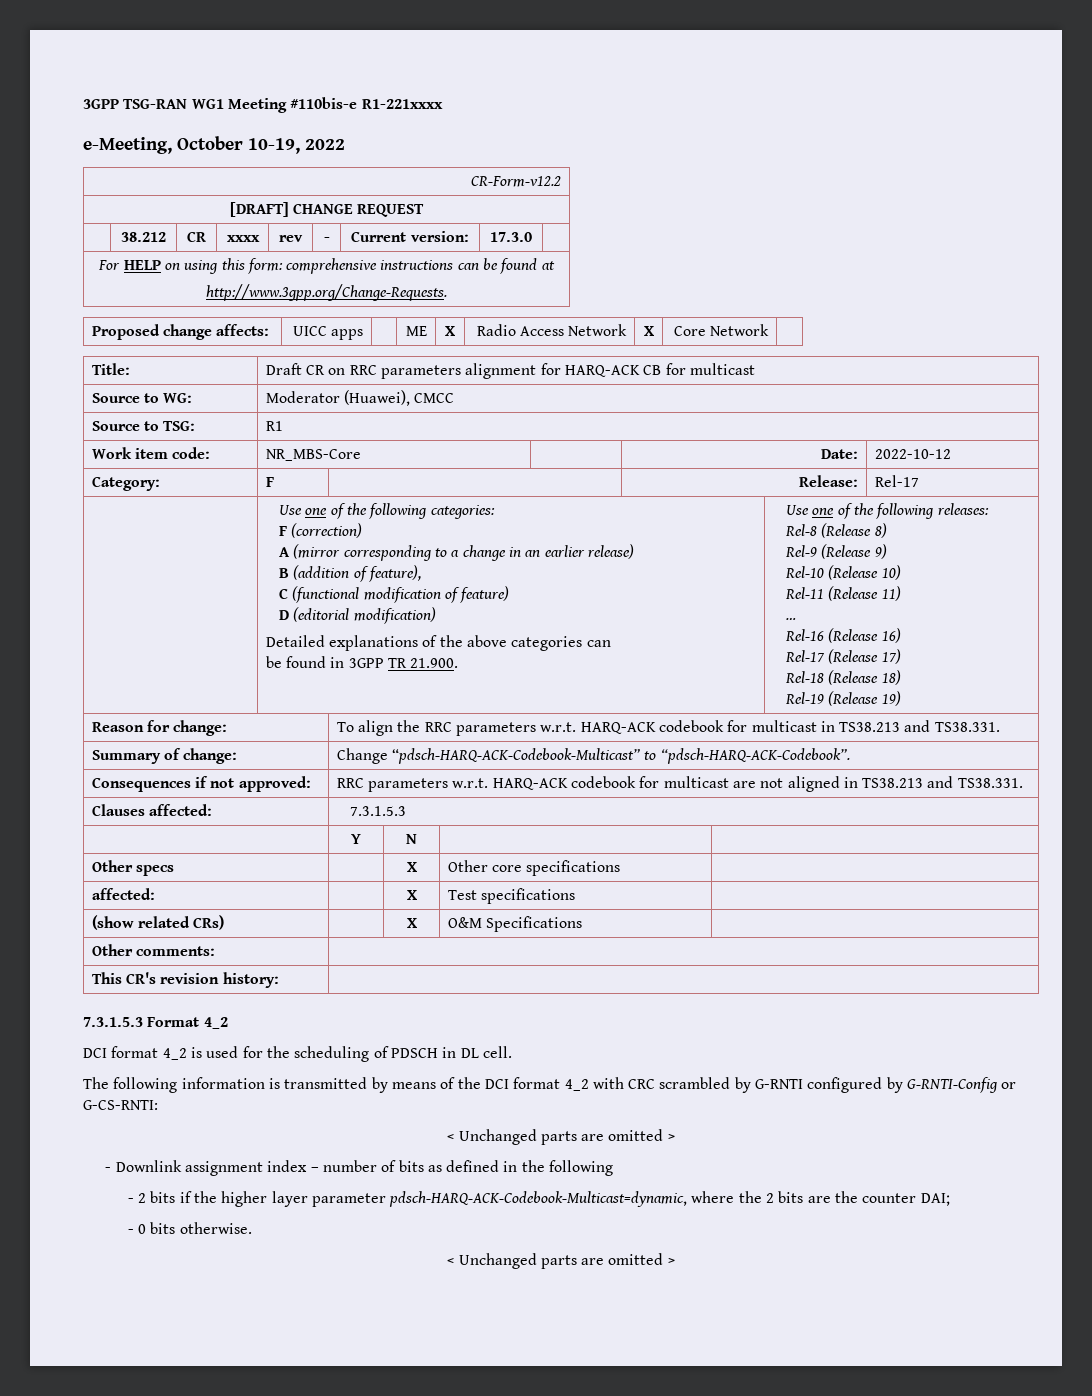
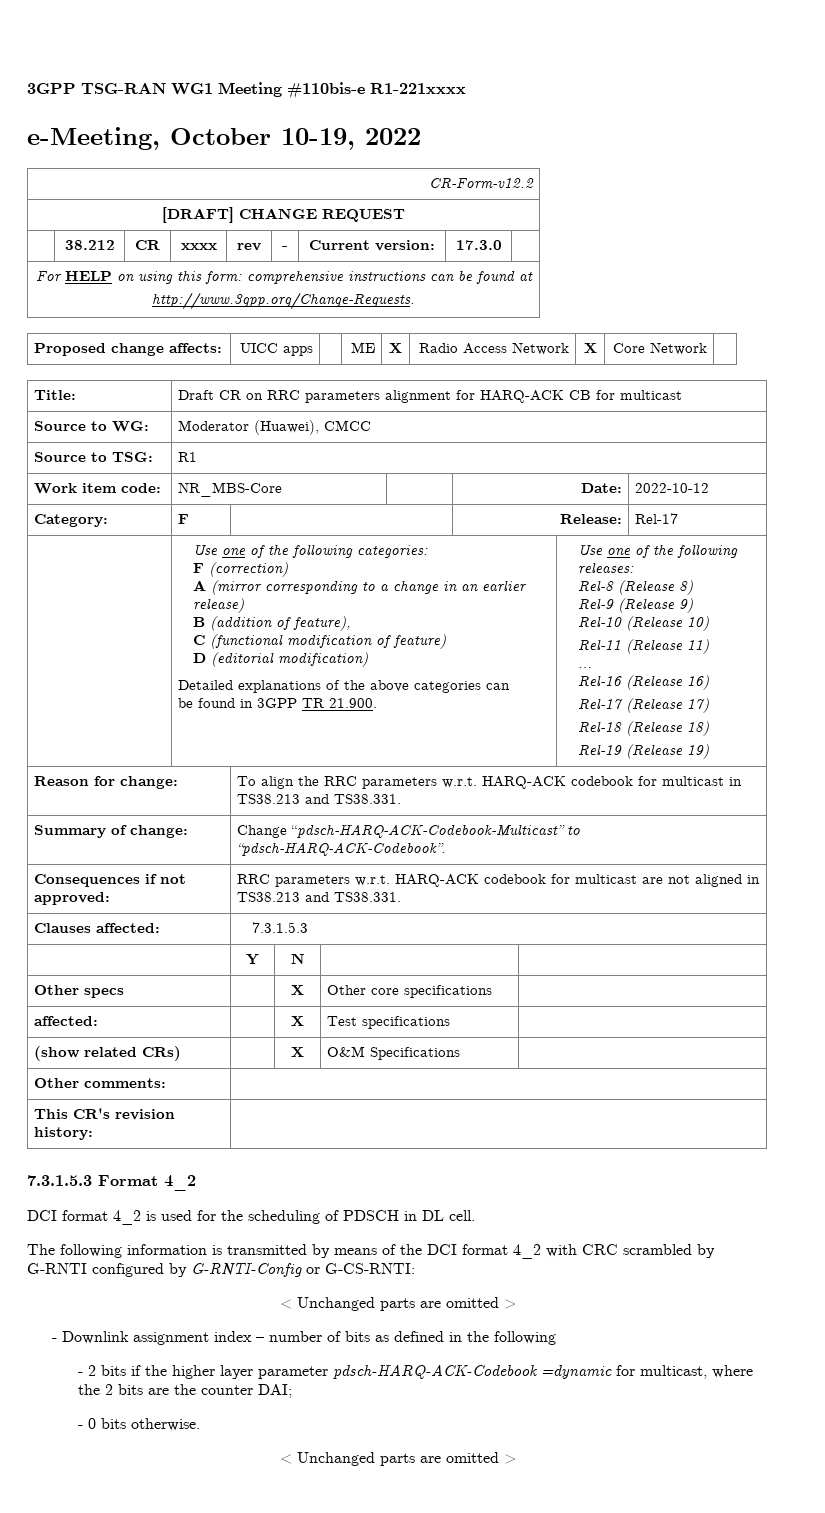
- - 2 bits if the higher layer parameter pdsch-HARQ-ACK-Codebook-Multicast=dynamic, where the 2 bits are the counter DAI;
+ - 2 bits if the higher layer parameter pdsch-HARQ-ACK-Codebook =dynamic for multicast, where the 2 bits are the counter DAI;

